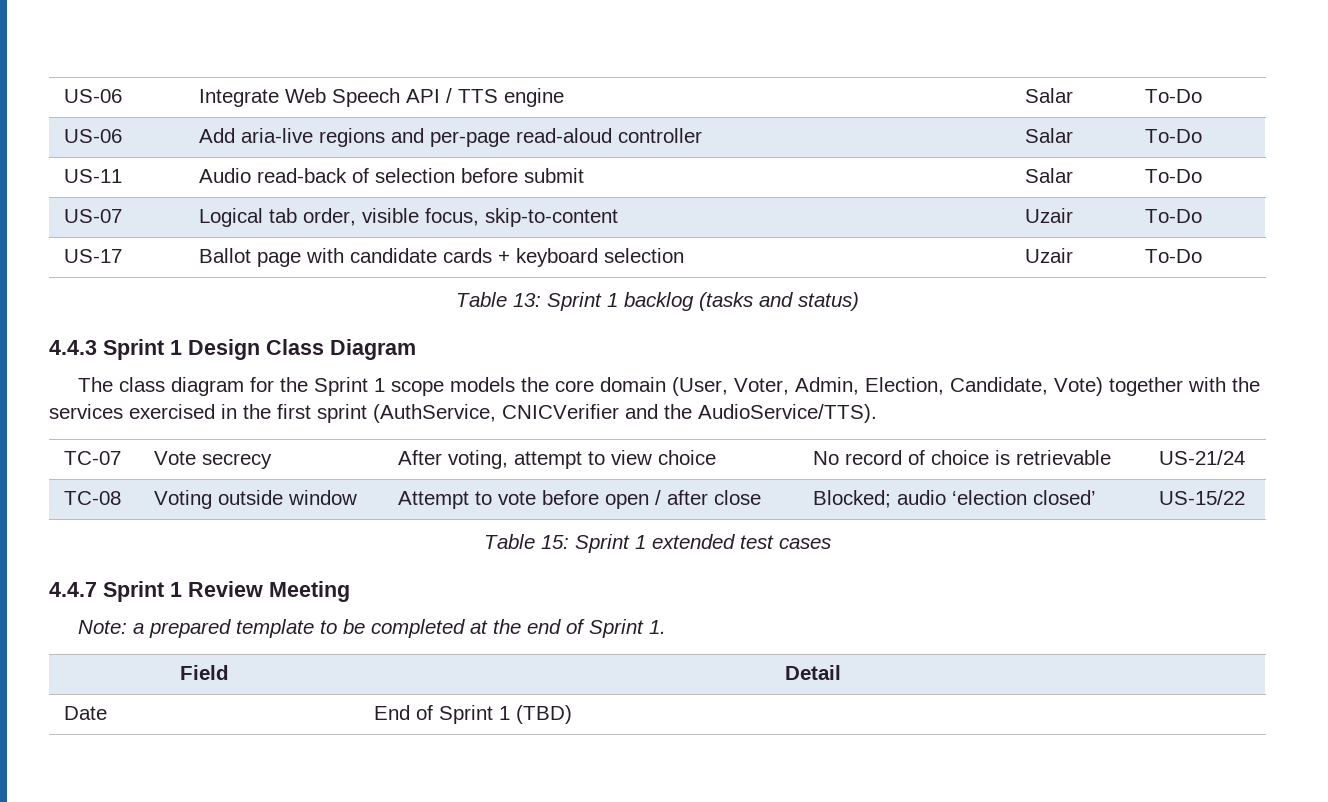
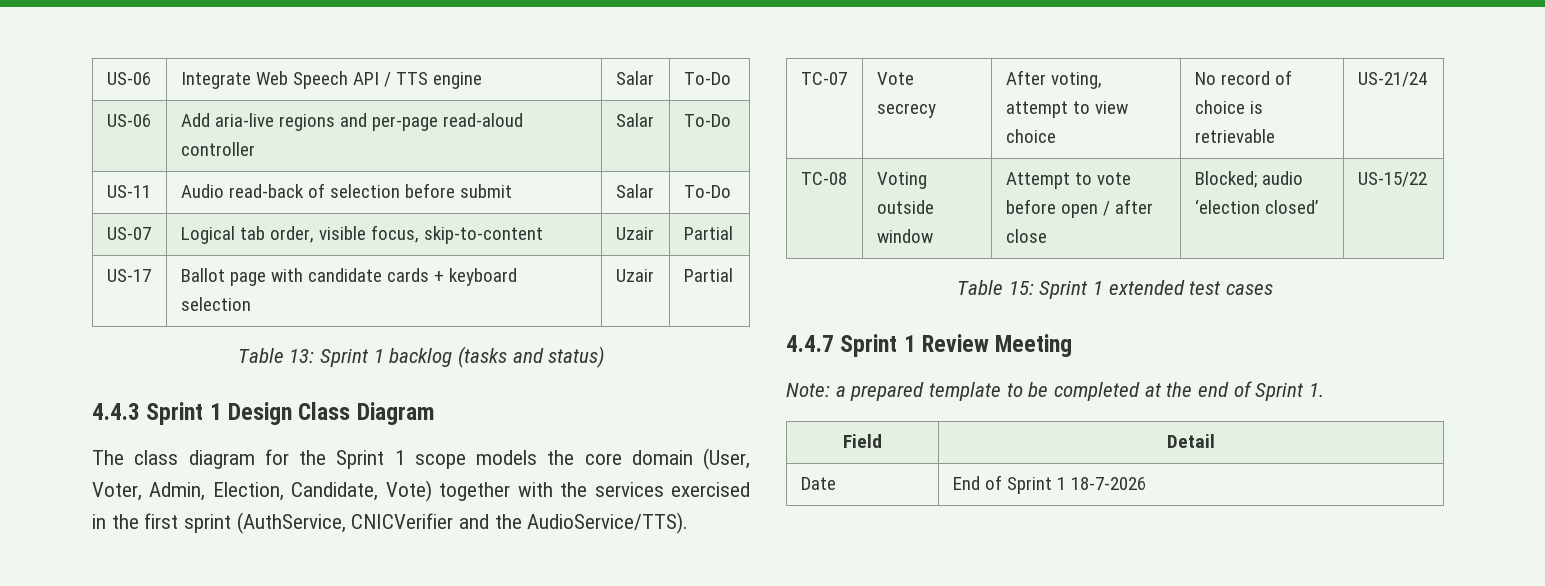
- US-07 | Logical tab order, visible focus, skip-to-content | Uzair | To-Do
+ US-07 | Logical tab order, visible focus, skip-to-content | Uzair | Partial
- US-17 | Ballot page with candidate cards + keyboard selection | Uzair | To-Do
+ US-17 | Ballot page with candidate cards + keyboard selection | Uzair | Partial
- Date | End of Sprint 1 (TBD)
+ Date | End of Sprint 1 18-7-2026

